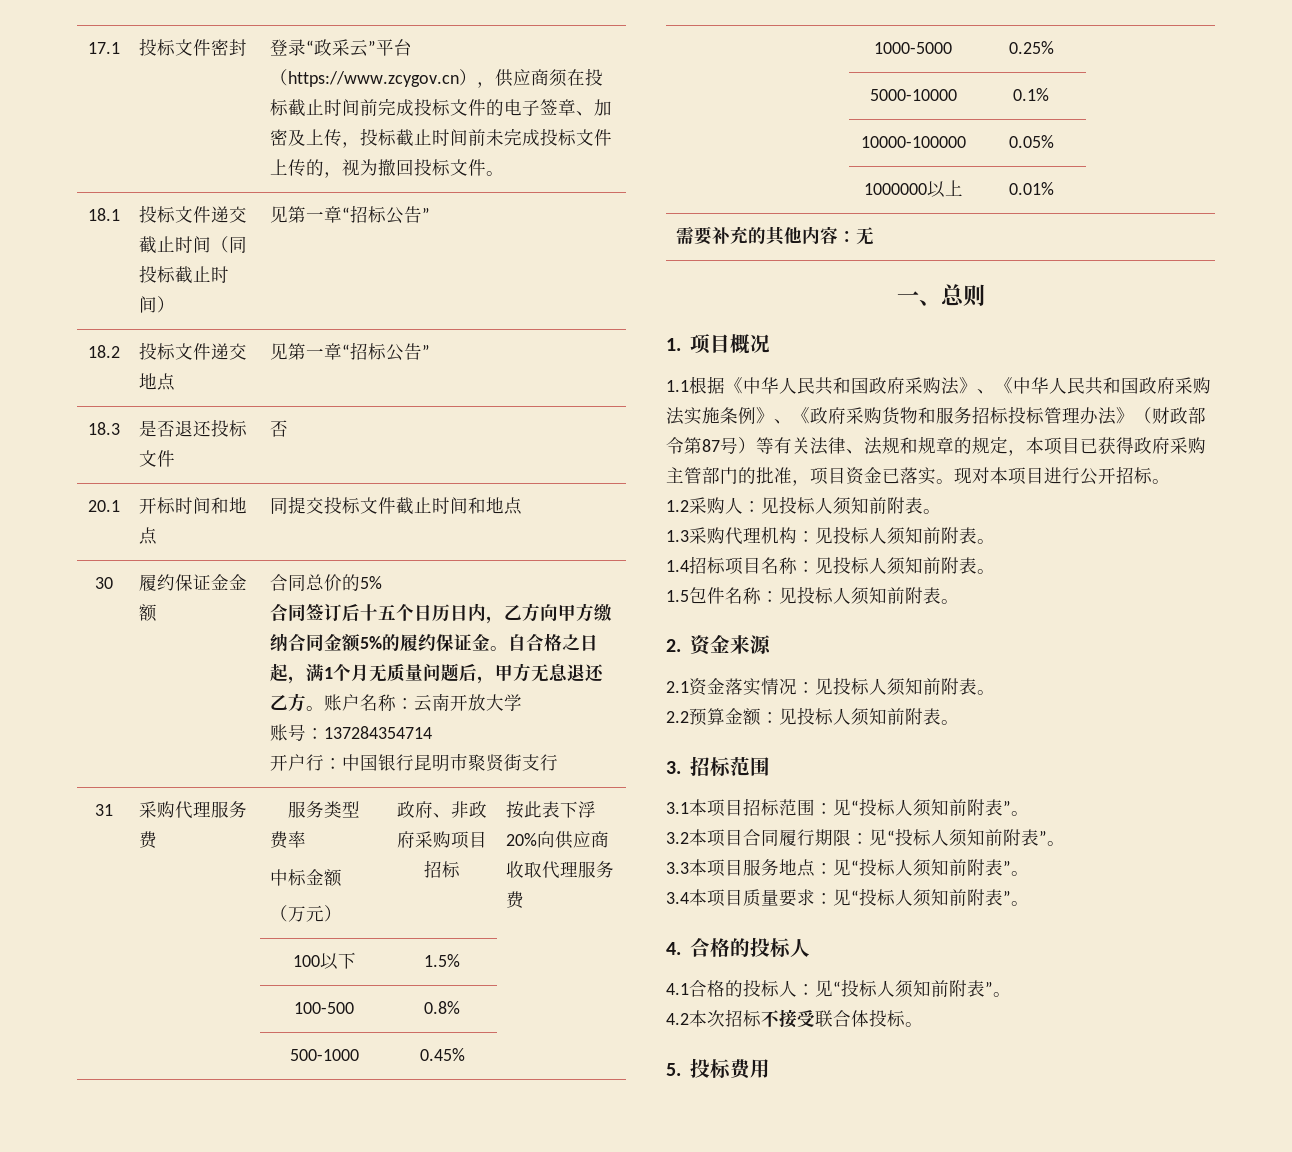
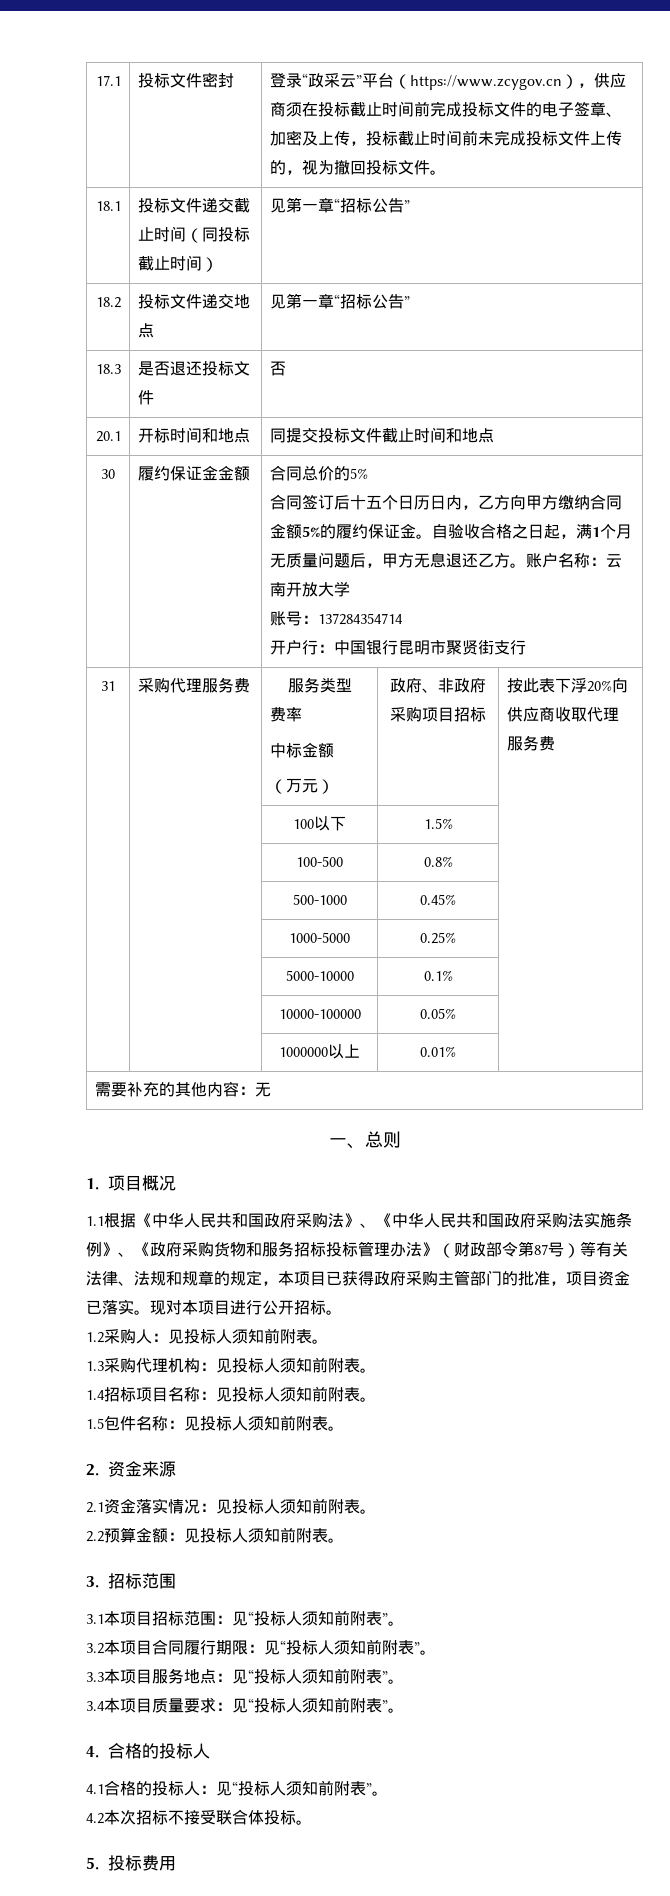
- 自合格之日起，满1个月无质量问题后，甲方无息退还乙方。
+ 自验收合格之日起，满1个月无质量问题后，甲方无息退还乙方。

